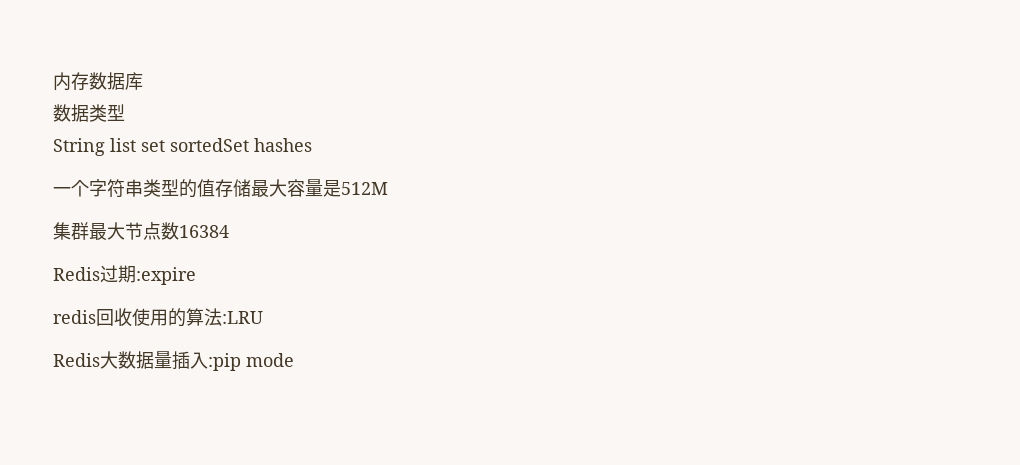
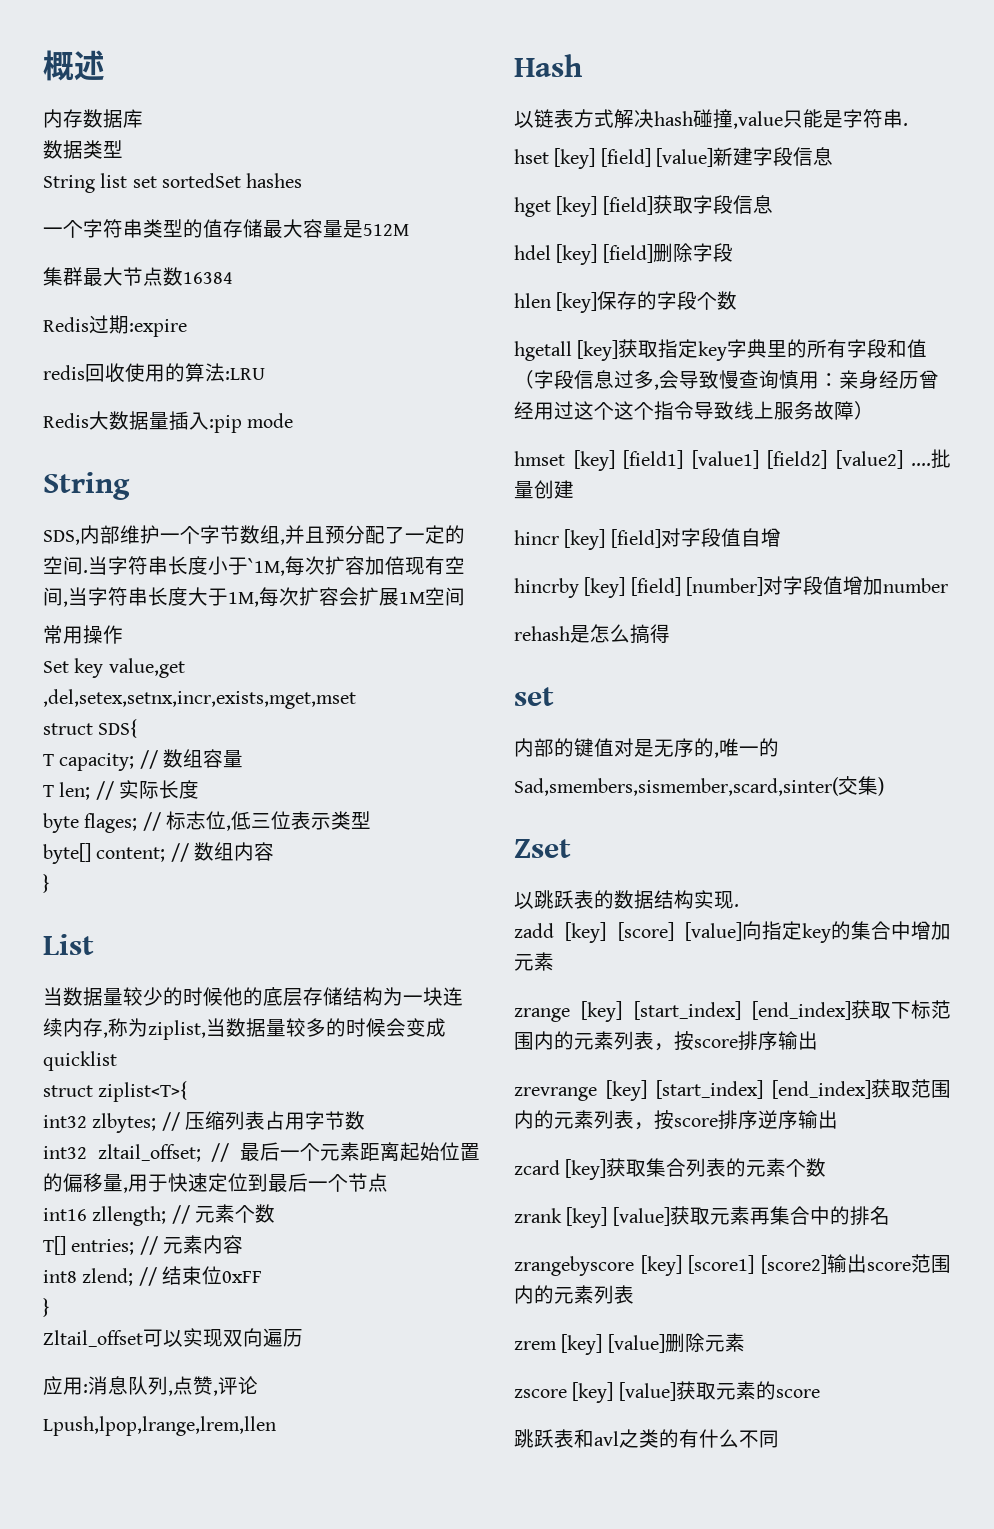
+ 概述
  Redis大数据量插入:pip mode
+ String
+ SDS,内部维护一个字节数组,并且预分配了一定的空间.当字符串长度小于`1M,每次扩容加倍现有空间,当字符串长度大于1M,每次扩容会扩展1M空间
+ 常用操作
+ Set key value,get ,del,setex,setnx,incr,exists,mget,mset
+ struct SDS{
+ T capacity; // 数组容量
+ T len; // 实际长度
+ byte flages; // 标志位,低三位表示类型
+ byte[] content; // 数组内容
+ }
+ List
+ 当数据量较少的时候他的底层存储结构为一块连续内存,称为ziplist,当数据量较多的时候会变成quicklist
+ struct ziplist<T>{
+ int32 zlbytes; // 压缩列表占用字节数
+ int32 zltail_offset; // 最后一个元素距离起始位置的偏移量,用于快速定位到最后一个节点
+ int16 zllength; // 元素个数
+ T[] entries; // 元素内容
+ int8 zlend; // 结束位0xFF
+ }
+ Zltail_offset可以实现双向遍历
+ 应用:消息队列,点赞,评论
+ Lpush,lpop,lrange,lrem,llen
+ Hash
+ 以链表方式解决hash碰撞,value只能是字符串.
+ hset [key] [field] [value]新建字段信息
+ hget [key] [field]获取字段信息
+ hdel [key] [field]删除字段
+ hlen [key]保存的字段个数
+ hgetall [key]获取指定key字典里的所有字段和值（字段信息过多,会导致慢查询慎用：亲身经历曾经用过这个这个指令导致线上服务故障）
+ hmset [key] [field1] [value1] [field2] [value2] ....批量创建
+ hincr [key] [field]对字段值自增
+ hincrby [key] [field] [number]对字段值增加number
+ rehash是怎么搞得
+ set
+ 内部的键值对是无序的,唯一的
+ Sad,smembers,sismember,scard,sinter(交集)
+ Zset
+ 以跳跃表的数据结构实现.
+ zadd [key] [score] [value]向指定key的集合中增加元素
+ zrange [key] [start_index] [end_index]获取下标范围内的元素列表，按score排序输出
+ zrevrange [key] [start_index] [end_index]获取范围内的元素列表，按score排序逆序输出
+ zcard [key]获取集合列表的元素个数
+ zrank [key] [value]获取元素再集合中的排名
+ zrangebyscore [key] [score1] [score2]输出score范围内的元素列表
+ zrem [key] [value]删除元素
+ zscore [key] [value]获取元素的score
+ 跳跃表和avl之类的有什么不同

